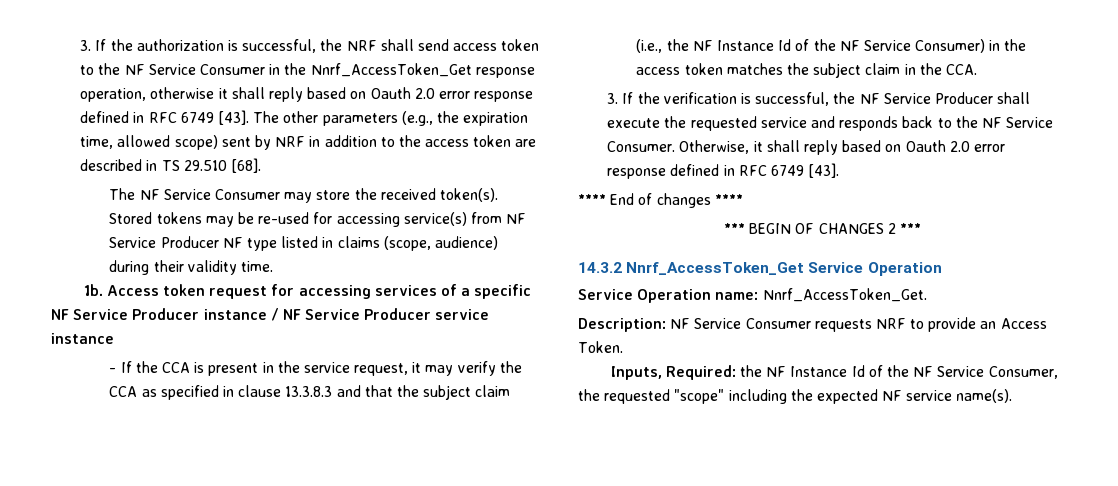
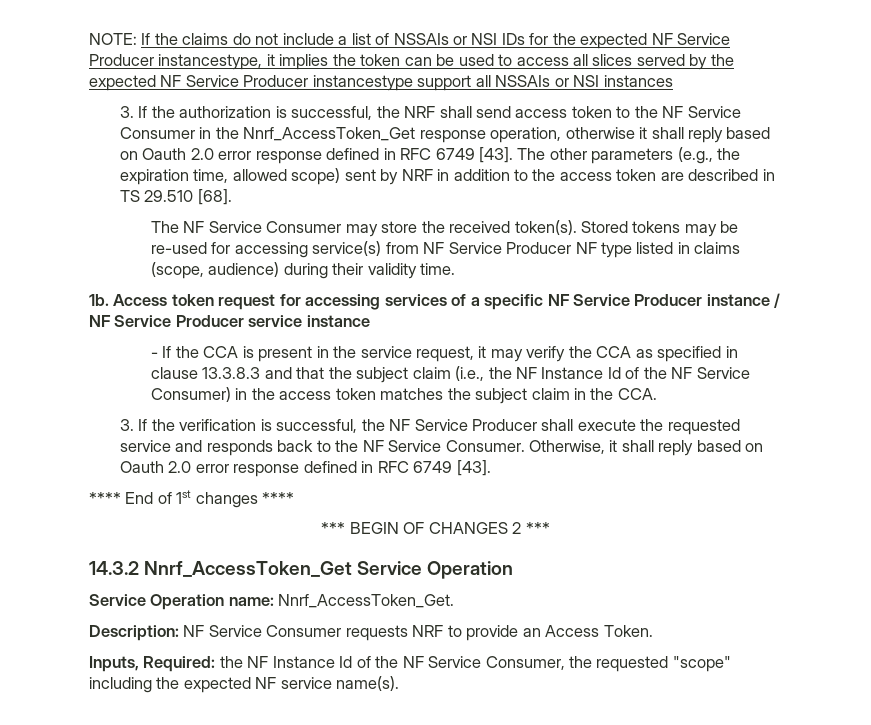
+ NOTE: If the claims do not include a list of NSSAIs or NSI IDs for the expected NF Service Producer instancestype, it implies the token can be used to access all slices served by the expected NF Service Producer instancestype support all NSSAIs or NSI instances
- **** End of changes ****
+ **** End of 1st changes ****

